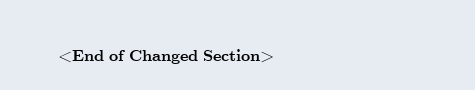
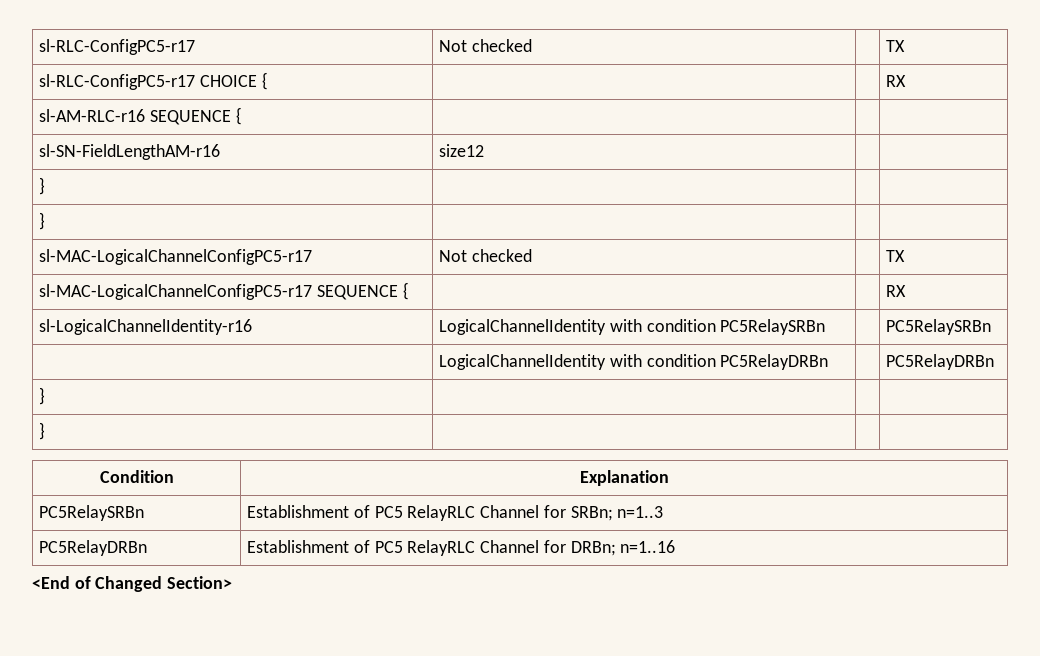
+ sl-RLC-ConfigPC5-r17 | Not checked | | TX
+ sl-RLC-ConfigPC5-r17 CHOICE { | | | RX
+ sl-AM-RLC-r16 SEQUENCE { | | |
+ sl-SN-FieldLengthAM-r16 | size12 | |
+ } | | |
+ } | | |
+ sl-MAC-LogicalChannelConfigPC5-r17 | Not checked | | TX
+ sl-MAC-LogicalChannelConfigPC5-r17 SEQUENCE { | | | RX
+ sl-LogicalChannelIdentity-r16 | LogicalChannelIdentity with condition PC5RelaySRBn | | PC5RelaySRBn
+ | LogicalChannelIdentity with condition PC5RelayDRBn | | PC5RelayDRBn
+ } | | |
+ } | | |
+ Condition | Explanation
+ PC5RelaySRBn | Establishment of PC5 RelayRLC Channel for SRBn; n=1..3
+ PC5RelayDRBn | Establishment of PC5 RelayRLC Channel for DRBn; n=1..16

